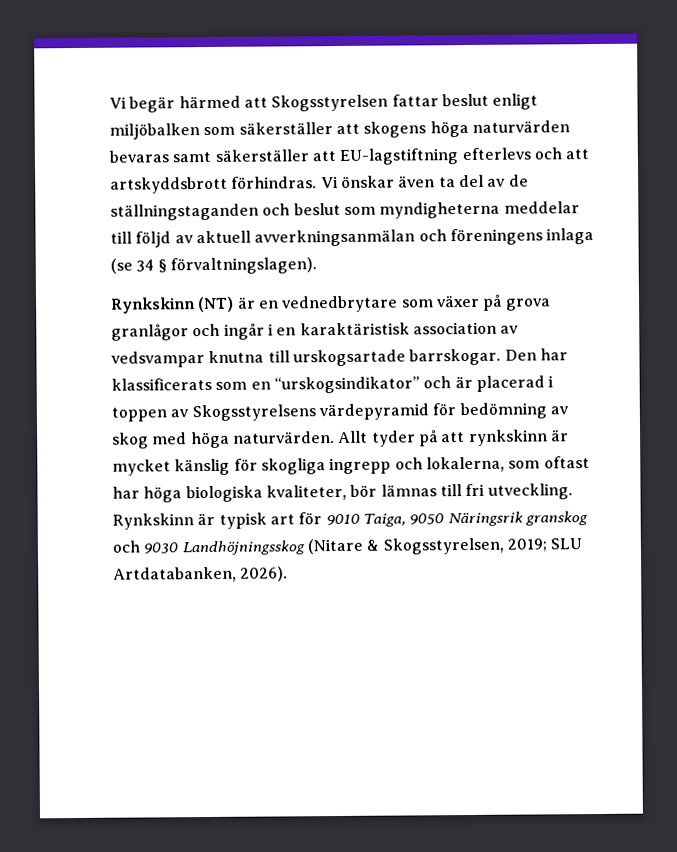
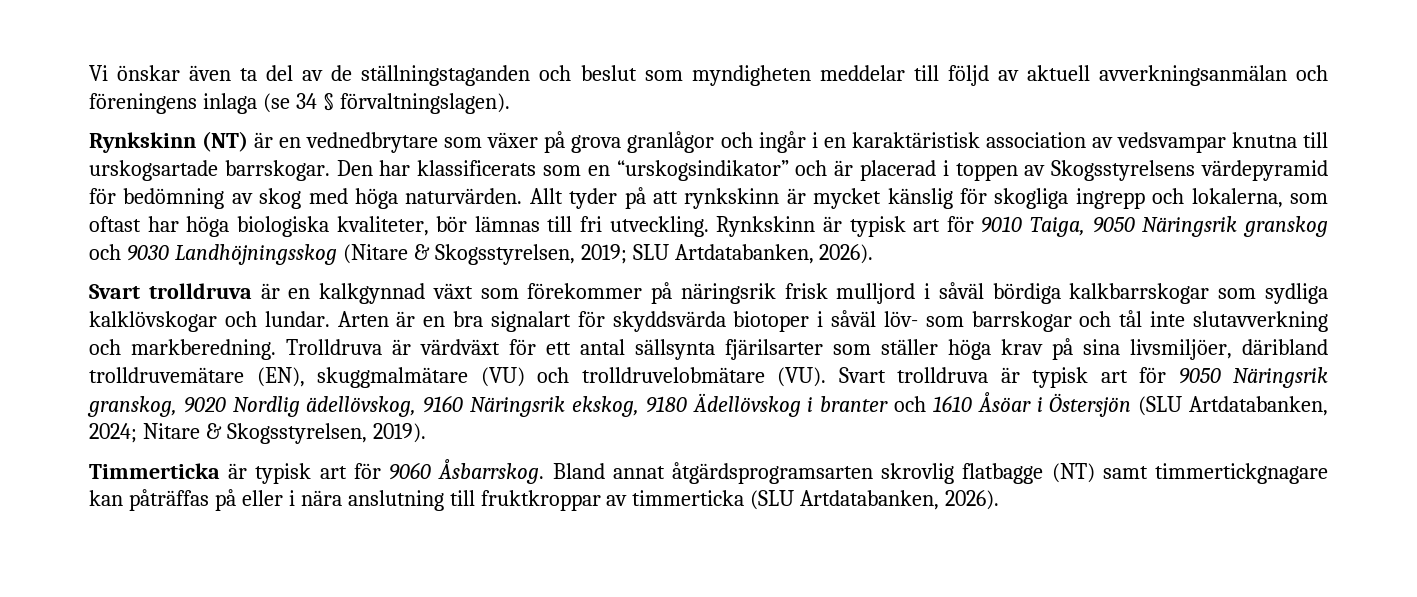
- Vi begär härmed att Skogsstyrelsen fattar beslut enligt miljöbalken som säkerställer att skogens höga naturvärden bevaras samt säkerställer att EU-lagstiftning efterlevs och att artskyddsbrott förhindras. Vi önskar även ta del av de ställningstaganden och beslut som myndigheterna meddelar till följd av aktuell avverkningsanmälan och föreningens inlaga (se 34 § förvaltningslagen).
+ Vi önskar även ta del av de ställningstaganden och beslut som myndigheten meddelar till följd av aktuell avverkningsanmälan och föreningens inlaga (se 34 § förvaltningslagen).
+ Svart trolldruva är en kalkgynnad växt som förekommer på näringsrik frisk mulljord i såväl bördiga kalkbarrskogar som sydliga kalklövskogar och lundar. Arten är en bra signalart för skyddsvärda biotoper i såväl löv- som barrskogar och tål inte slutavverkning och markberedning. Trolldruva är värdväxt för ett antal sällsynta fjärilsarter som ställer höga krav på sina livsmiljöer, däribland trolldruvemätare (EN), skuggmalmätare (VU) och trolldruvelobmätare (VU). Svart trolldruva är typisk art för 9050 Näringsrik granskog, 9020 Nordlig ädellövskog, 9160 Näringsrik ekskog, 9180 Ädellövskog i branter och 1610 Åsöar i Östersjön (SLU Artdatabanken, 2024; Nitare & Skogsstyrelsen, 2019).
+ Timmerticka är typisk art för 9060 Åsbarrskog. Bland annat åtgärdsprogramsarten skrovlig flatbagge (NT) samt timmertickgnagare kan påträffas på eller i nära anslutning till fruktkroppar av timmerticka (SLU Artdatabanken, 2026).

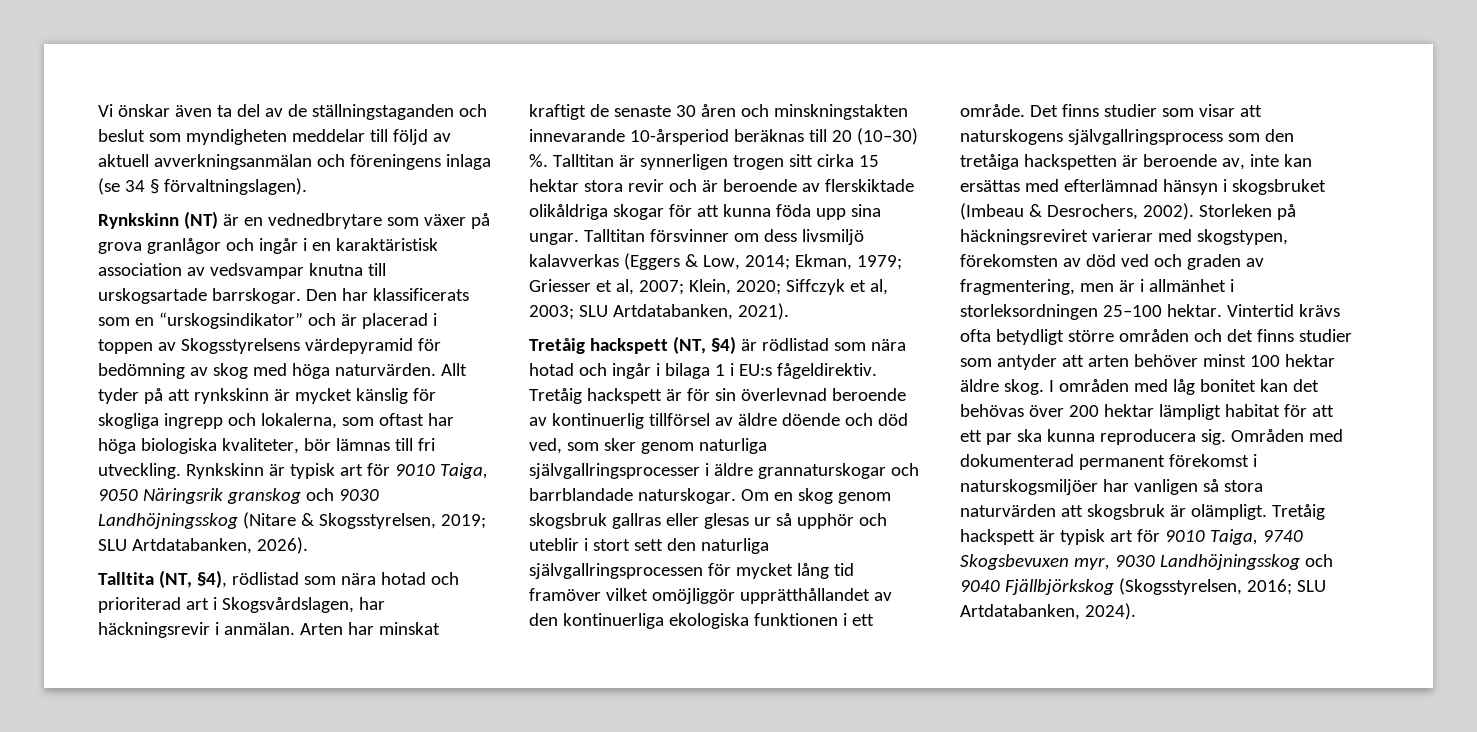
- Svart trolldruva är en kalkgynnad växt som förekommer på näringsrik frisk mulljord i såväl bördiga kalkbarrskogar som sydliga kalklövskogar och lundar. Arten är en bra signalart för skyddsvärda biotoper i såväl löv- som barrskogar och tål inte slutavverkning och markberedning. Trolldruva är värdväxt för ett antal sällsynta fjärilsarter som ställer höga krav på sina livsmiljöer, däribland trolldruvemätare (EN), skuggmalmätare (VU) och trolldruvelobmätare (VU). Svart trolldruva är typisk art för 9050 Näringsrik granskog, 9020 Nordlig ädellövskog, 9160 Näringsrik ekskog, 9180 Ädellövskog i branter och 1610 Åsöar i Östersjön (SLU Artdatabanken, 2024; Nitare & Skogsstyrelsen, 2019).
- Timmerticka är typisk art för 9060 Åsbarrskog. Bland annat åtgärdsprogramsarten skrovlig flatbagge (NT) samt timmertickgnagare kan påträffas på eller i nära anslutning till fruktkroppar av timmerticka (SLU Artdatabanken, 2026).
+ Talltita (NT, §4), rödlistad som nära hotad och prioriterad art i Skogsvårdslagen, har häckningsrevir i anmälan. Arten har minskat kraftigt de senaste 30 åren och minskningstakten innevarande 10-årsperiod beräknas till 20 (10–30) %. Talltitan är synnerligen trogen sitt cirka 15 hektar stora revir och är beroende av flerskiktade olikåldriga skogar för att kunna föda upp sina ungar. Talltitan försvinner om dess livsmiljö kalavverkas (Eggers & Low, 2014; Ekman, 1979; Griesser et al, 2007; Klein, 2020; Siffczyk et al, 2003; SLU Artdatabanken, 2021).
+ Tretåig hackspett (NT, §4) är rödlistad som nära hotad och ingår i bilaga 1 i EU:s fågeldirektiv. Tretåig hackspett är för sin överlevnad beroende av kontinuerlig tillförsel av äldre döende och död ved, som sker genom naturliga självgallringsprocesser i äldre grannaturskogar och barrblandade naturskogar. Om en skog genom skogsbruk gallras eller glesas ur så upphör och uteblir i stort sett den naturliga självgallringsprocessen för mycket lång tid framöver vilket omöjliggör upprätthållandet av den kontinuerliga ekologiska funktionen i ett område. Det finns studier som visar att naturskogens självgallringsprocess som den tretåiga hackspetten är beroende av, inte kan ersättas med efterlämnad hänsyn i skogsbruket (Imbeau & Desrochers, 2002). Storleken på häckningsreviret varierar med skogstypen, förekomsten av död ved och graden av fragmentering, men är i allmänhet i storleksordningen 25–100 hektar. Vintertid krävs ofta betydligt större områden och det finns studier som antyder att arten behöver minst 100 hektar äldre skog. I områden med låg bonitet kan det behövas över 200 hektar lämpligt habitat för att ett par ska kunna reproducera sig. Områden med dokumenterad permanent förekomst i naturskogsmiljöer har vanligen så stora naturvärden att skogsbruk är olämpligt. Tretåig hackspett är typisk art för 9010 Taiga, 9740 Skogsbevuxen myr, 9030 Landhöjningsskog och 9040 Fjällbjörkskog (Skogsstyrelsen, 2016; SLU Artdatabanken, 2024).

